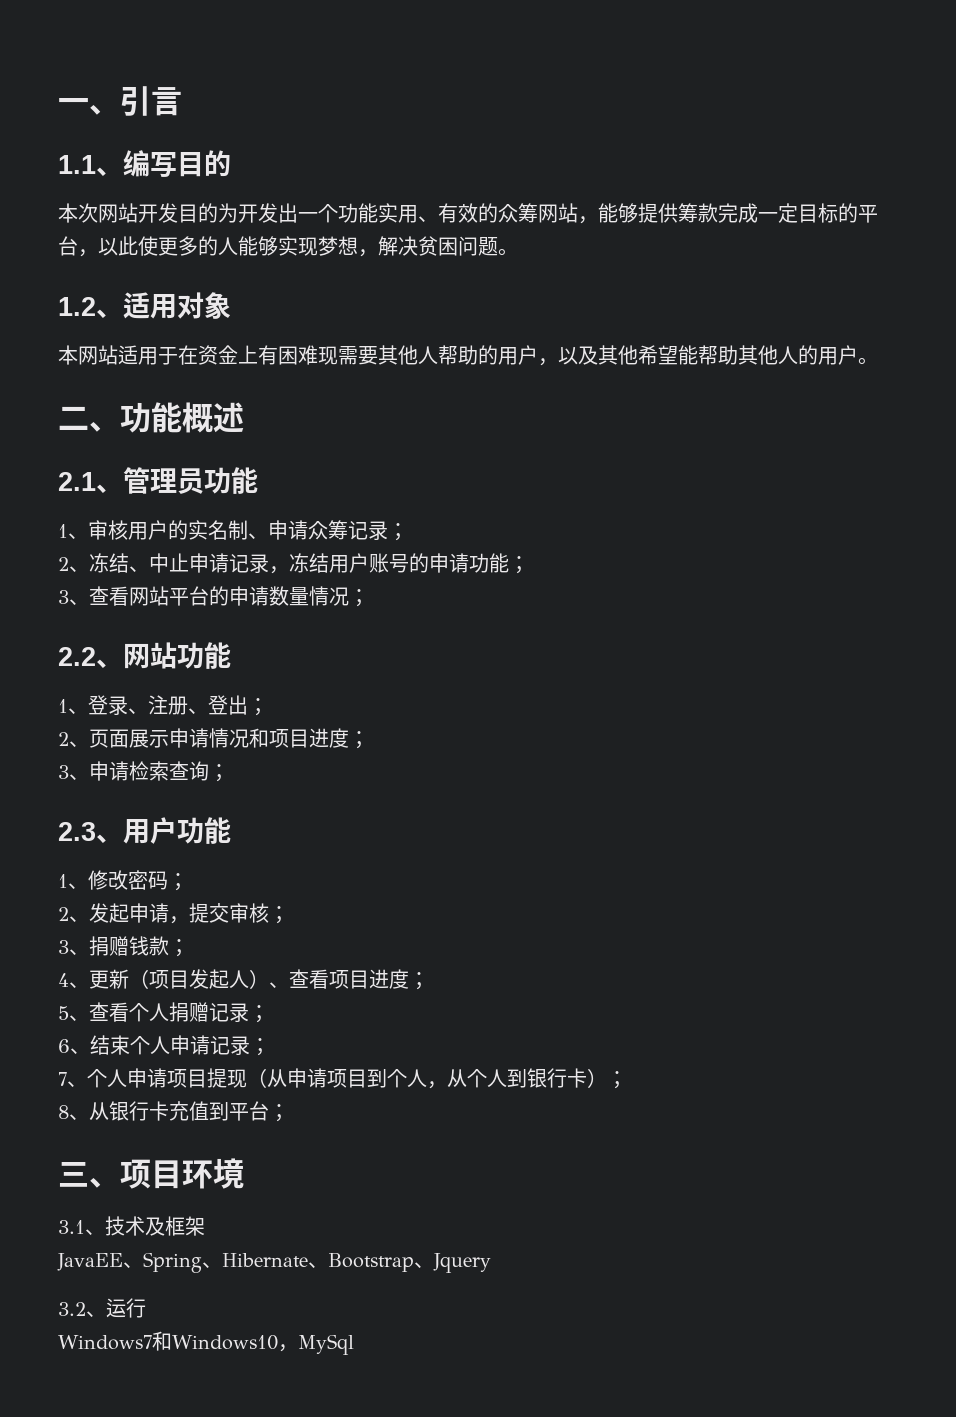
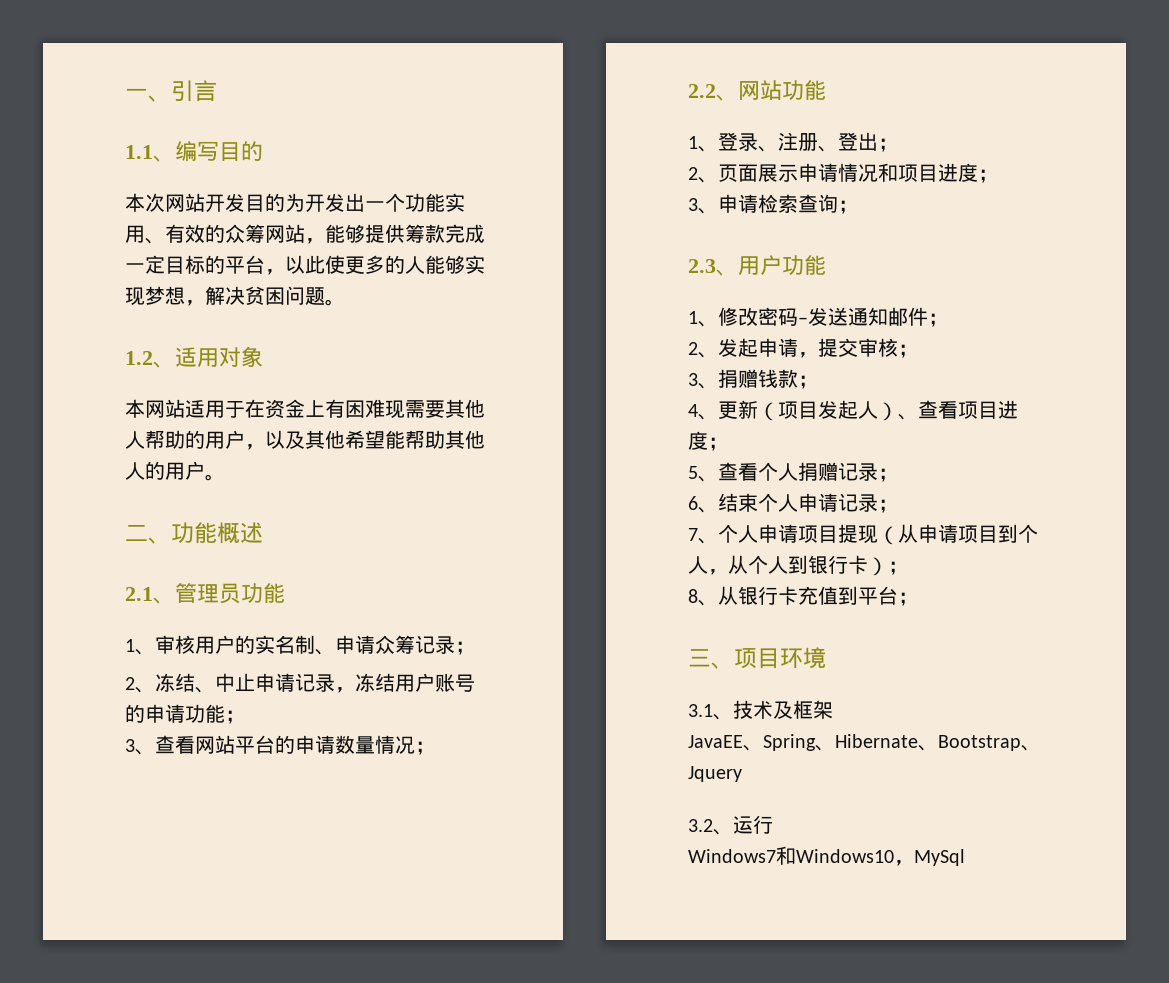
- 1、修改密码；
+ 1、修改密码–发送通知邮件；

